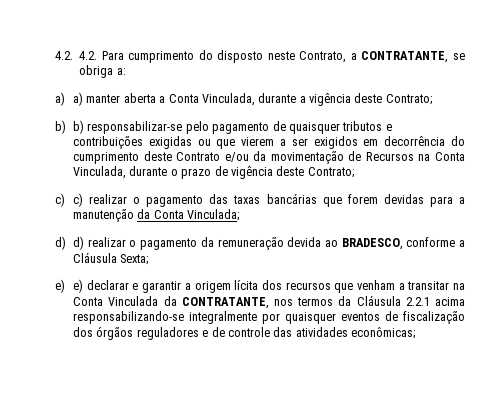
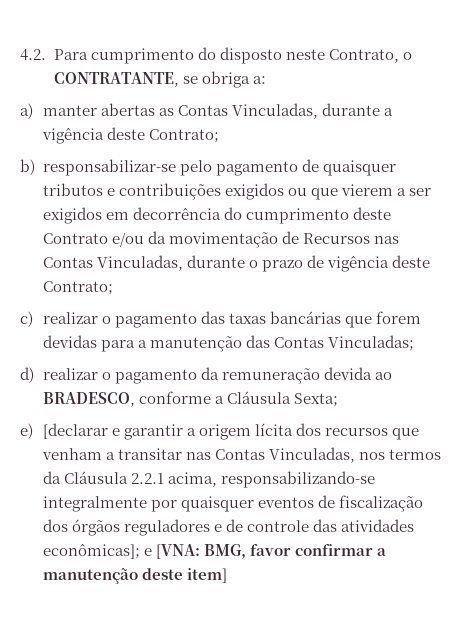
- 4.2. 4.2. Para cumprimento do disposto neste Contrato, a CONTRATANTE, se obriga a:
+ 4.2. Para cumprimento do disposto neste Contrato, o CONTRATANTE, se obriga a:
- a) a) manter aberta a Conta Vinculada, durante a vigência deste Contrato;
+ a) manter abertas as Contas Vinculadas, durante a vigência deste Contrato;
- b) b) responsabilizar-se pelo pagamento de quaisquer tributos e contribuições exigidas ou que vierem a ser exigidos em decorrência do cumprimento deste Contrato e/ou da movimentação de Recursos na Conta Vinculada, durante o prazo de vigência deste Contrato;
+ b) responsabilizar-se pelo pagamento de quaisquer tributos e contribuições exigidos ou que vierem a ser exigidos em decorrência do cumprimento deste Contrato e/ou da movimentação de Recursos nas Contas Vinculadas, durante o prazo de vigência deste Contrato;
- c) c) realizar o pagamento das taxas bancárias que forem devidas para a manutenção da Conta Vinculada;
- d) d) realizar o pagamento da remuneração devida ao BRADESCO, conforme a Cláusula Sexta;
+ c) realizar o pagamento das taxas bancárias que forem devidas para a manutenção das Contas Vinculadas;
+ d) realizar o pagamento da remuneração devida ao BRADESCO, conforme a Cláusula Sexta;
- e) e) declarar e garantir a origem lícita dos recursos que venham a transitar na Conta Vinculada da CONTRATANTE, nos termos da Cláusula 2.2.1 acima responsabilizando-se integralmente por quaisquer eventos de fiscalização dos órgãos reguladores e de controle das atividades econômicas;
+ e) [declarar e garantir a origem lícita dos recursos que venham a transitar nas Contas Vinculadas, nos termos da Cláusula 2.2.1 acima, responsabilizando-se integralmente por quaisquer eventos de fiscalização dos órgãos reguladores e de controle das atividades econômicas]; e [VNA: BMG, favor confirmar a manutenção deste item]

